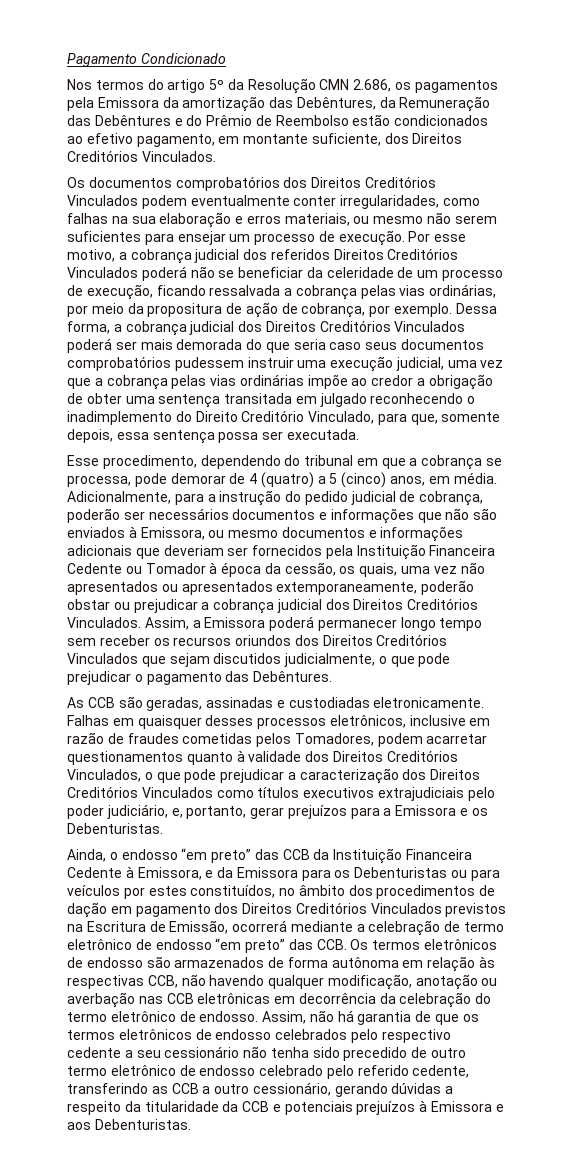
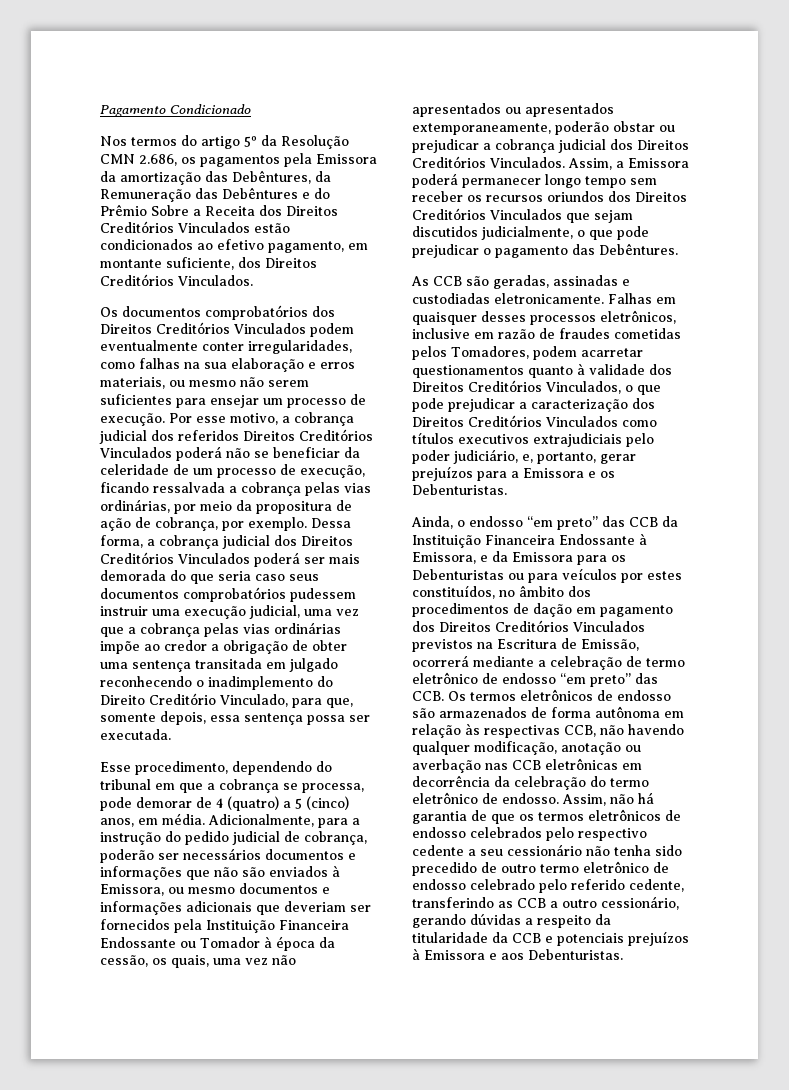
- Nos termos do artigo 5º da Resolução CMN 2.686, os pagamentos pela Emissora da amortização das Debêntures, da Remuneração das Debêntures e do Prêmio de Reembolso estão condicionados ao efetivo pagamento, em montante suficiente, dos Direitos Creditórios Vinculados.
+ Nos termos do artigo 5º da Resolução CMN 2.686, os pagamentos pela Emissora da amortização das Debêntures, da Remuneração das Debêntures e do Prêmio Sobre a Receita dos Direitos Creditórios Vinculados estão condicionados ao efetivo pagamento, em montante suficiente, dos Direitos Creditórios Vinculados.
- Adicionalmente, para a instrução do pedido judicial de cobrança, poderão ser necessários documentos e informações que não são enviados à Emissora, ou mesmo documentos e informações adicionais que deveriam ser fornecidos pela Instituição Financeira Cedente ou Tomador à época da cessão, os quais, uma vez não apresentados ou apresentados extemporaneamente, poderão obstar ou prejudicar a cobrança judicial dos Direitos Creditórios Vinculados.
+ Adicionalmente, para a instrução do pedido judicial de cobrança, poderão ser necessários documentos e informações que não são enviados à Emissora, ou mesmo documentos e informações adicionais que deveriam ser fornecidos pela Instituição Financeira Endossante ou Tomador à época da cessão, os quais, uma vez não apresentados ou apresentados extemporaneamente, poderão obstar ou prejudicar a cobrança judicial dos Direitos Creditórios Vinculados.
- Ainda, o endosso “em preto” das CCB da Instituição Financeira Cedente à Emissora, e da Emissora para os Debenturistas ou para veículos por estes constituídos, no âmbito dos procedimentos de dação em pagamento dos Direitos Creditórios Vinculados previstos na Escritura de Emissão, ocorrerá mediante a celebração de termo eletrônico de endosso “em preto” das CCB. Os termos eletrônicos de endosso são armazenados de forma autônoma em relação às respectivas CCB, não havendo qualquer modificação, anotação ou averbação nas CCB eletrônicas em decorrência da celebração do termo eletrônico de endosso.
+ Ainda, o endosso “em preto” das CCB da Instituição Financeira Endossante à Emissora, e da Emissora para os Debenturistas ou para veículos por estes constituídos, no âmbito dos procedimentos de dação em pagamento dos Direitos Creditórios Vinculados previstos na Escritura de Emissão, ocorrerá mediante a celebração de termo eletrônico de endosso “em preto” das CCB. Os termos eletrônicos de endosso são armazenados de forma autônoma em relação às respectivas CCB, não havendo qualquer modificação, anotação ou averbação nas CCB eletrônicas em decorrência da celebração do termo eletrônico de endosso.

